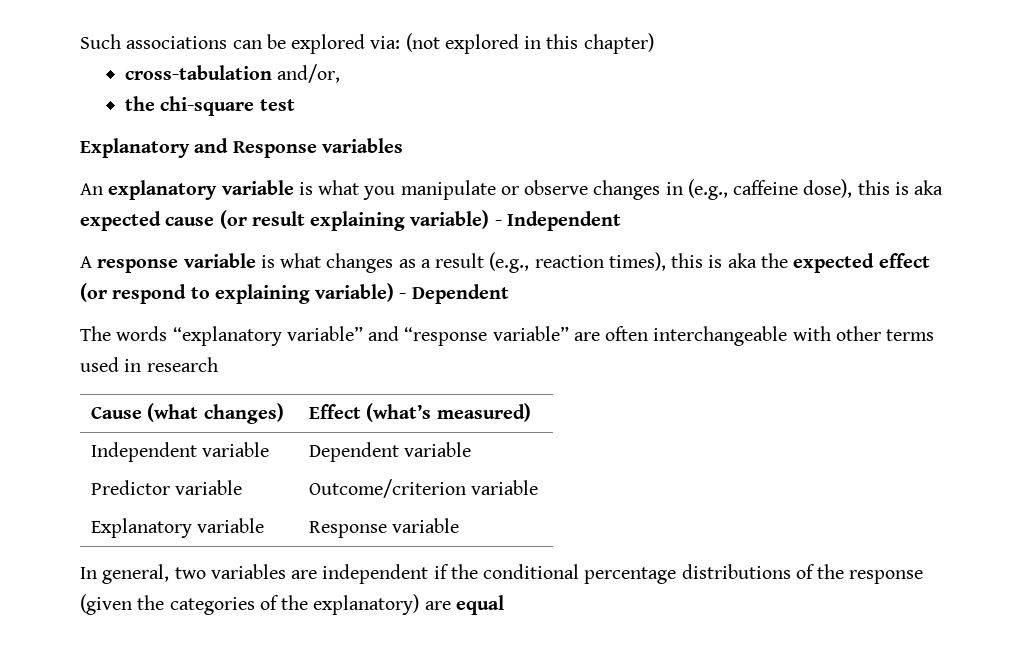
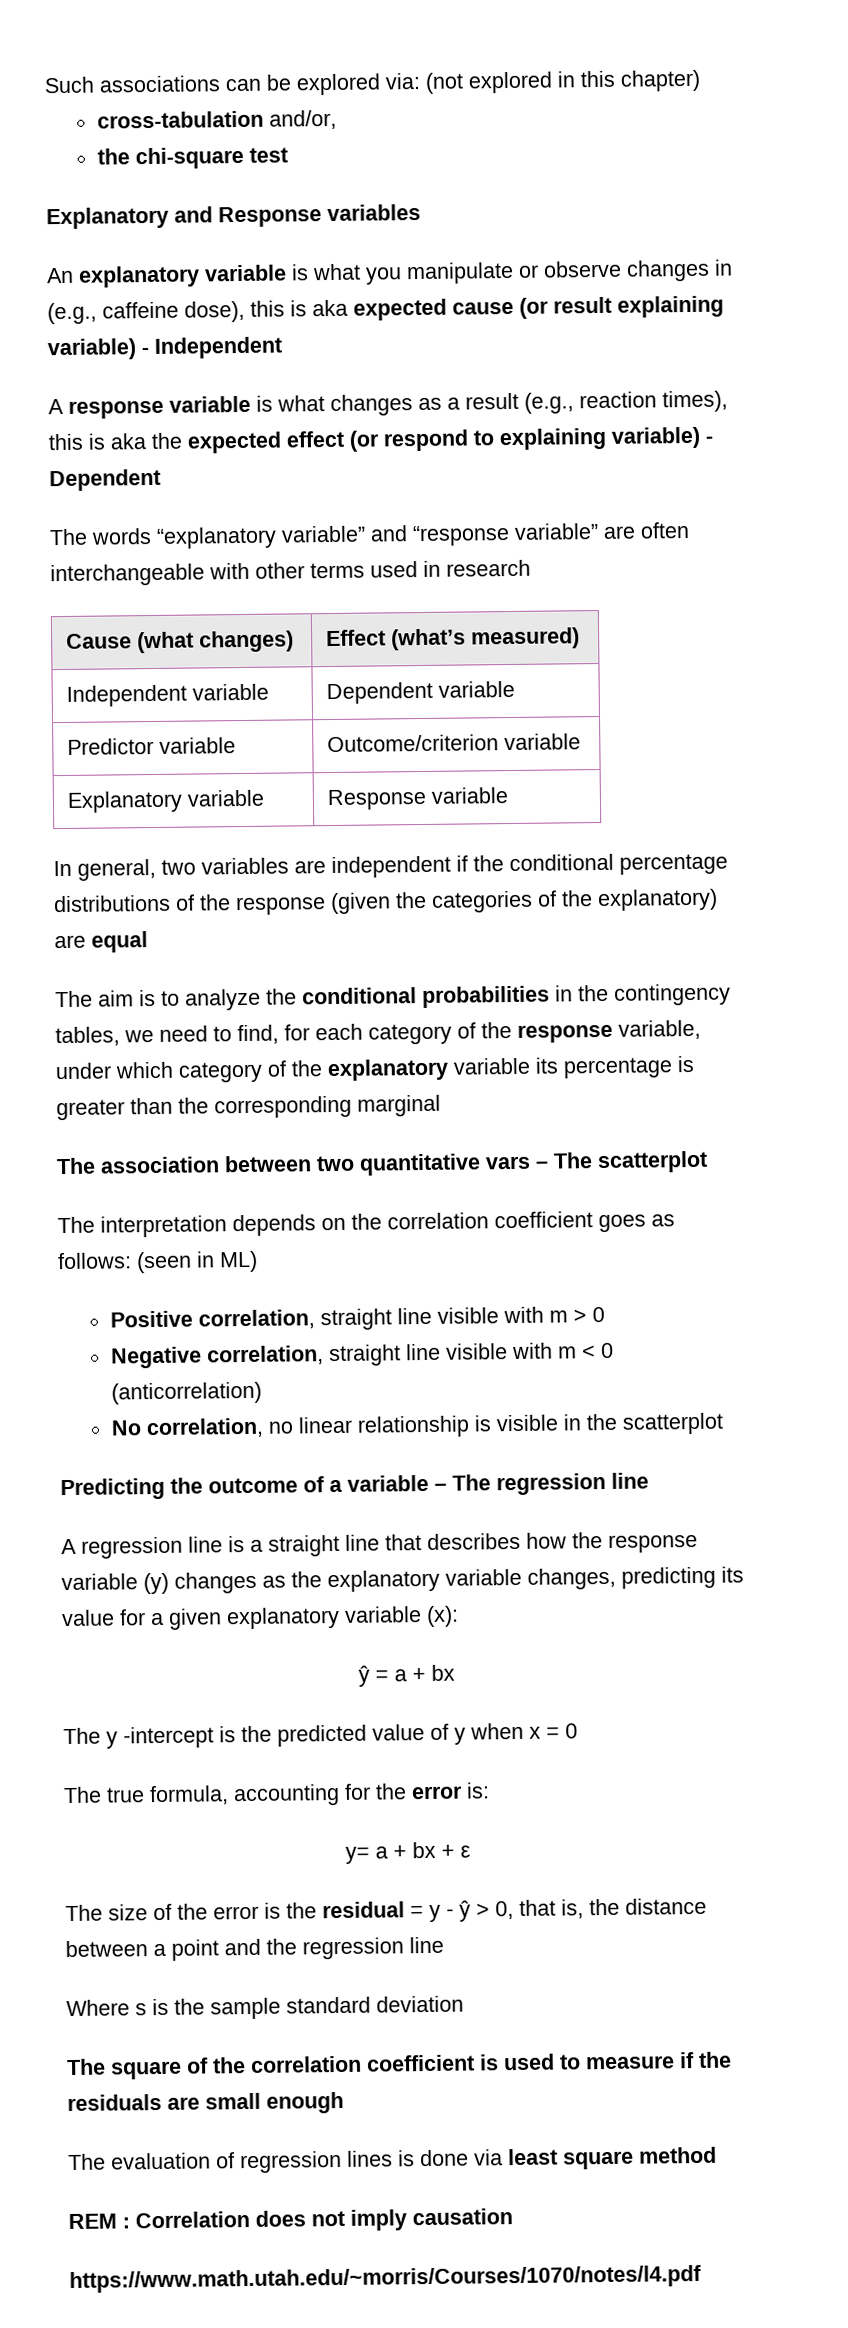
+ The aim is to analyze the conditional probabilities in the contingency tables, we need to find, for each category of the response variable, under which category of the explanatory variable its percentage is greater than the corresponding marginal
+ The association between two quantitative vars – The scatterplot
+ The interpretation depends on the correlation coefficient goes as follows: (seen in ML)
+ Positive correlation, straight line visible with m > 0
+ Negative correlation, straight line visible with m < 0 (anticorrelation)
+ No correlation, no linear relationship is visible in the scatterplot
+ Predicting the outcome of a variable – The regression line
+ A regression line is a straight line that describes how the response variable (y) changes as the explanatory variable changes, predicting its value for a given explanatory variable (x):
+ ŷ = a + bx
+ The y -intercept is the predicted value of y when x = 0
+ The true formula, accounting for the error is:
+ y= a + bx + ε
+ The size of the error is the residual = y - ŷ > 0, that is, the distance between a point and the regression line
+ Where s is the sample standard deviation
+ The square of the correlation coefficient is used to measure if the residuals are small enough
+ The evaluation of regression lines is done via least square method
+ REM : Correlation does not imply causation
+ https://www.math.utah.edu/~morris/Courses/1070/notes/l4.pdf

